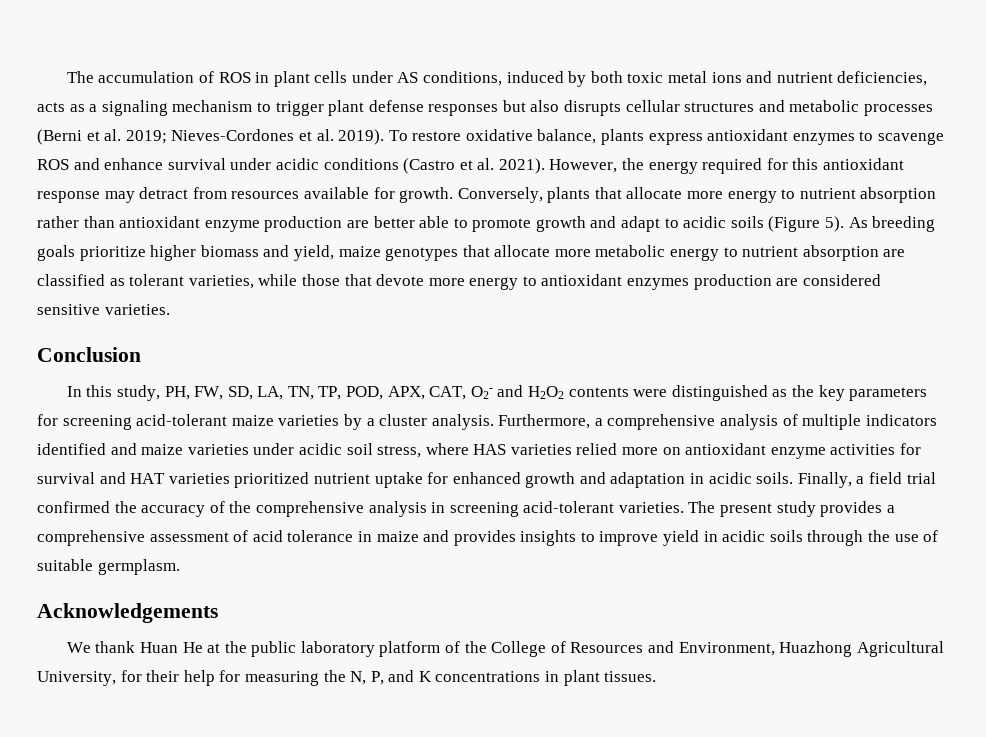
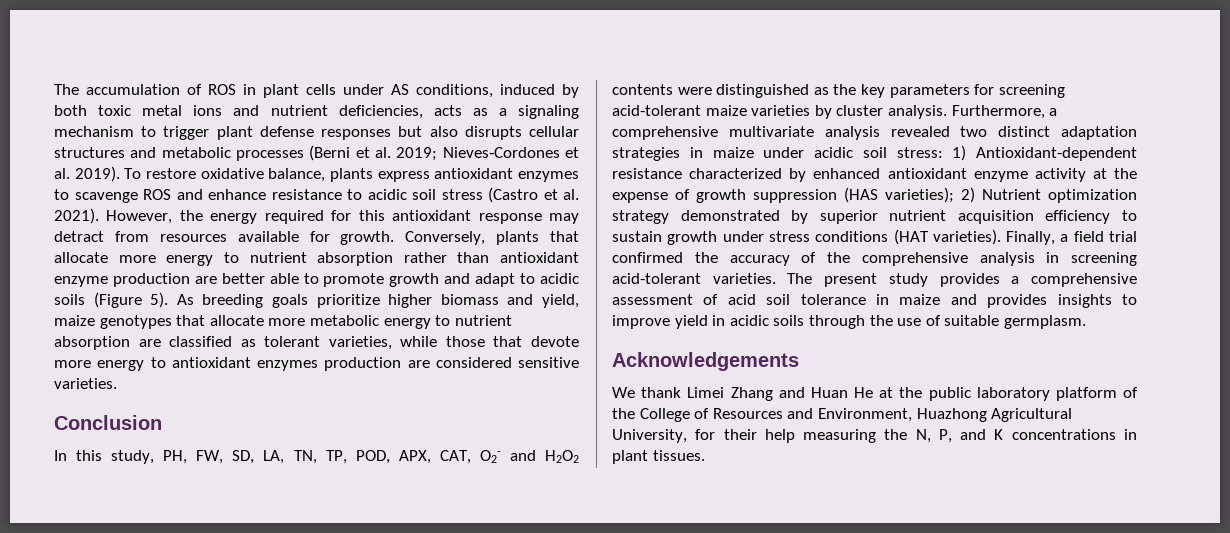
- To restore oxidative balance, plants express antioxidant enzymes to scavenge ROS and enhance survival under acidic conditions (Castro et al. 2021).
+ To restore oxidative balance, plants express antioxidant enzymes to scavenge ROS and enhance resistance to acidic soil stress (Castro et al. 2021).
- In this study, PH, FW, SD, LA, TN, TP, POD, APX, CAT, O2- and H2O2 contents were distinguished as the key parameters for screening acid-tolerant maize varieties by a cluster analysis.
+ In this study, PH, FW, SD, LA, TN, TP, POD, APX, CAT, O2- and H2O2 contents were distinguished as the key parameters for screening acid-tolerant maize varieties by cluster analysis.
- Furthermore, a comprehensive analysis of multiple indicators identified and maize varieties under acidic soil stress, where HAS varieties relied more on antioxidant enzyme activities for survival and HAT varieties prioritized nutrient uptake for enhanced growth and adaptation in acidic soils.
+ Furthermore, a comprehensive multivariate analysis revealed two distinct adaptation strategies in maize under acidic soil stress: 1) Antioxidant-dependent resistance characterized by enhanced antioxidant enzyme activity at the expense of growth suppression (HAS varieties); 2) Nutrient optimization strategy demonstrated by superior nutrient acquisition efficiency to sustain growth under stress conditions (HAT varieties).
- The present study provides a comprehensive assessment of acid tolerance in maize and provides insights to improve yield in acidic soils through the use of suitable germplasm.
+ The present study provides a comprehensive assessment of acid soil tolerance in maize and provides insights to improve yield in acidic soils through the use of suitable germplasm.
- We thank Huan He at the public laboratory platform of the College of Resources and Environment, Huazhong Agricultural University, for their help for measuring the N, P, and K concentrations in plant tissues.
+ We thank Limei Zhang and Huan He at the public laboratory platform of the College of Resources and Environment, Huazhong Agricultural University, for their help measuring the N, P, and K concentrations in plant tissues.

